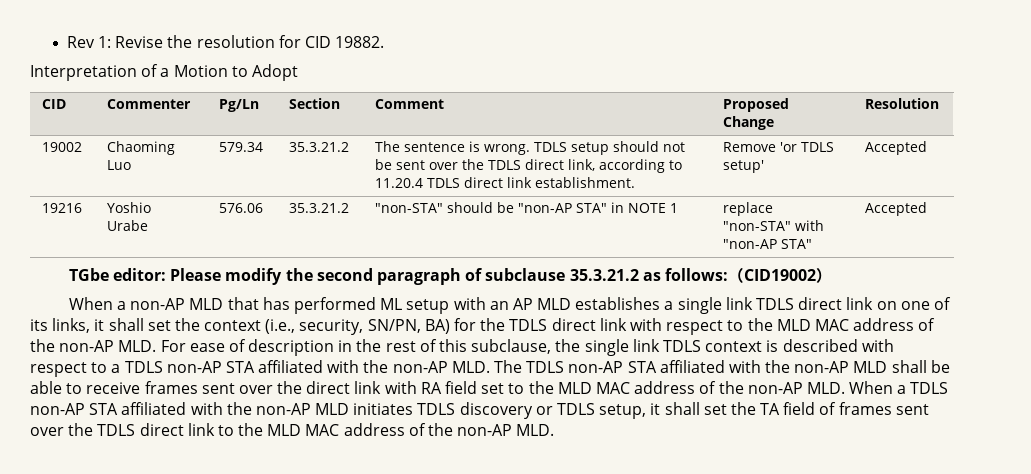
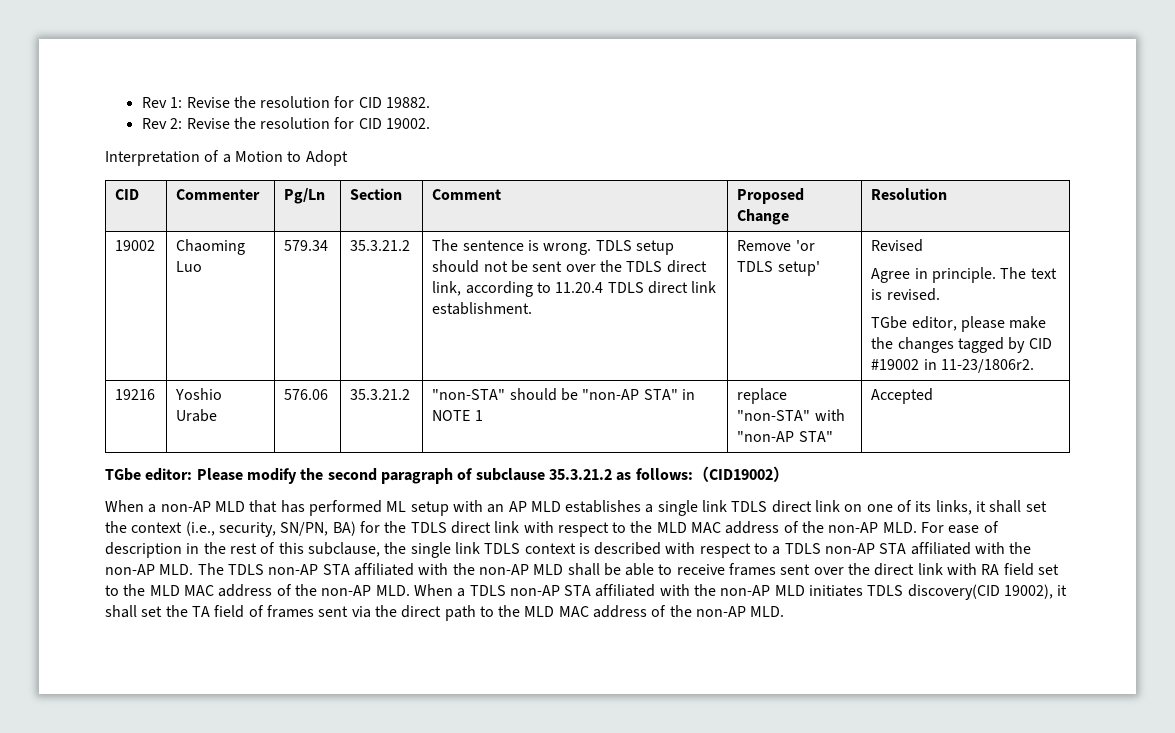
+ Rev 2: Revise the resolution for CID 19002.
- Remove 'or TDLS setup' | Accepted
+ Remove 'or TDLS setup' | Revised
+ Agree in principle. The text is revised.
+ TGbe editor, please make the changes tagged by CID #19002 in 11-23/1806r2.
- When a non-AP MLD that has performed ML setup with an AP MLD establishes a single link TDLS direct link on one of its links, it shall set the context (i.e., security, SN/PN, BA) for the TDLS direct link with respect to the MLD MAC address of the non-AP MLD. For ease of description in the rest of this subclause, the single link TDLS context is described with respect to a TDLS non-AP STA affiliated with the non-AP MLD. The TDLS non-AP STA affiliated with the non-AP MLD shall be able to receive frames sent over the direct link with RA field set to the MLD MAC address of the non-AP MLD. When a TDLS non-AP STA affiliated with the non-AP MLD initiates TDLS discovery or TDLS setup, it shall set the TA field of frames sent over the TDLS direct link to the MLD MAC address of the non-AP MLD.
+ When a non-AP MLD that has performed ML setup with an AP MLD establishes a single link TDLS direct link on one of its links, it shall set the context (i.e., security, SN/PN, BA) for the TDLS direct link with respect to the MLD MAC address of the non-AP MLD. For ease of description in the rest of this subclause, the single link TDLS context is described with respect to a TDLS non-AP STA affiliated with the non-AP MLD. The TDLS non-AP STA affiliated with the non-AP MLD shall be able to receive frames sent over the direct link with RA field set to the MLD MAC address of the non-AP MLD. When a TDLS non-AP STA affiliated with the non-AP MLD initiates TDLS discovery(CID 19002), it shall set the TA field of frames sent via the direct path to the MLD MAC address of the non-AP MLD.

